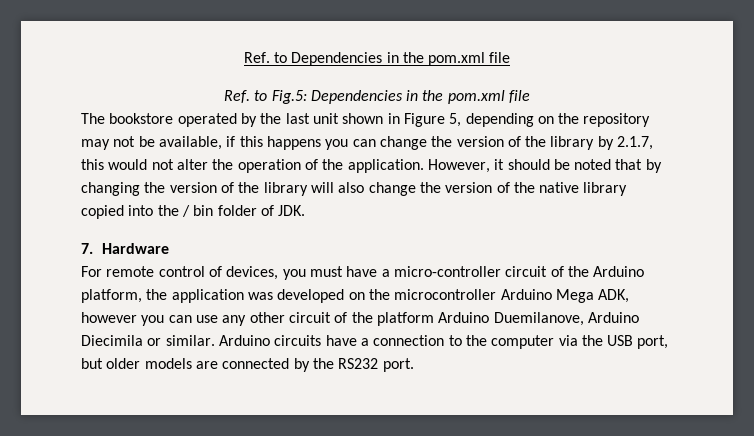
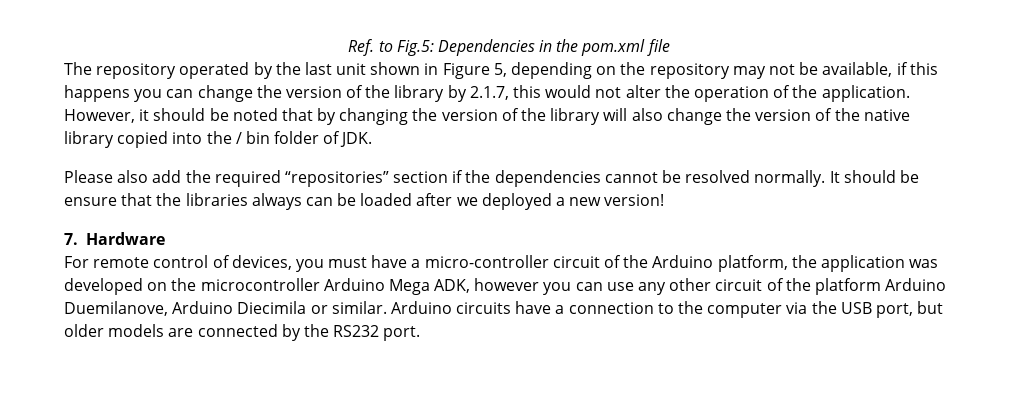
- Ref. to Dependencies in the pom.xml file
- The bookstore operated by the last unit shown in Figure 5, depending on the repository may not be available, if this happens you can change the version of the library by 2.1.7, this would not alter the operation of the application.
+ The repository operated by the last unit shown in Figure 5, depending on the repository may not be available, if this happens you can change the version of the library by 2.1.7, this would not alter the operation of the application.
+ Please also add the required “repositories” section if the dependencies cannot be resolved normally. It should be ensure that the libraries always can be loaded after we deployed a new version!

